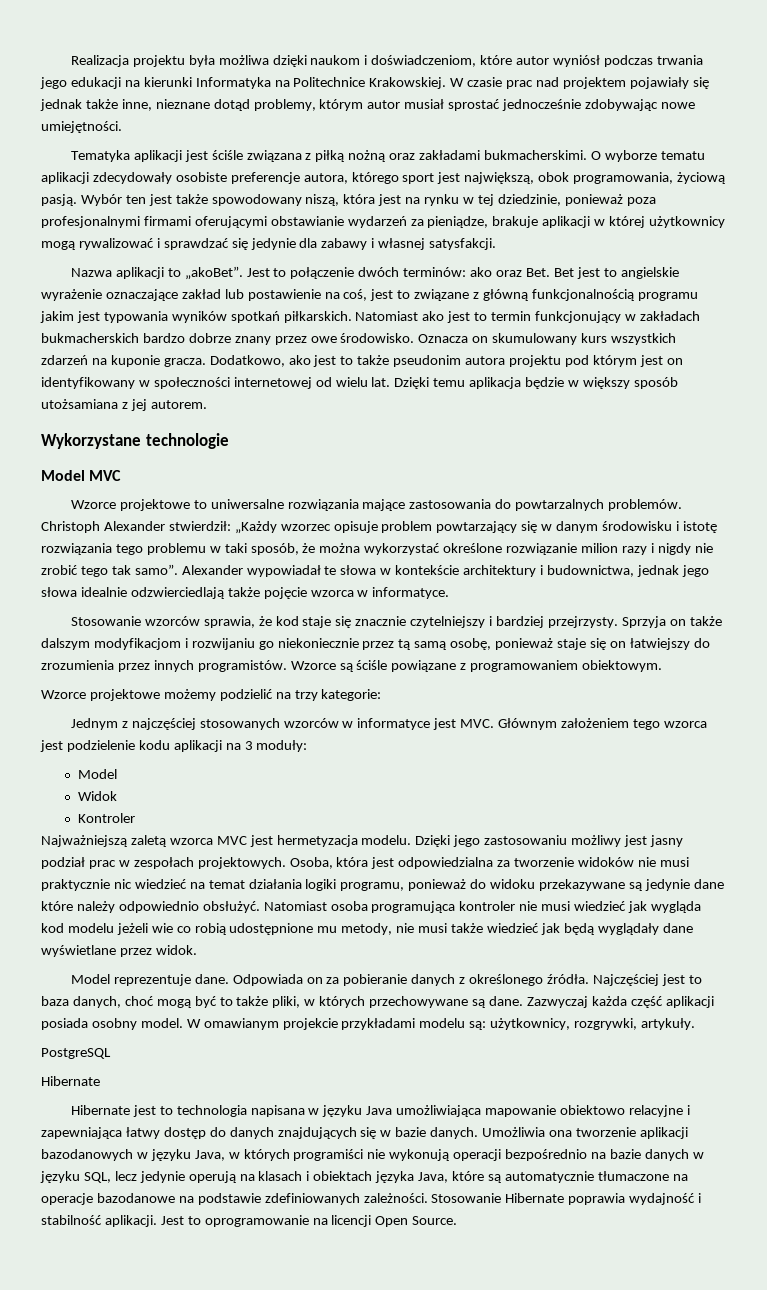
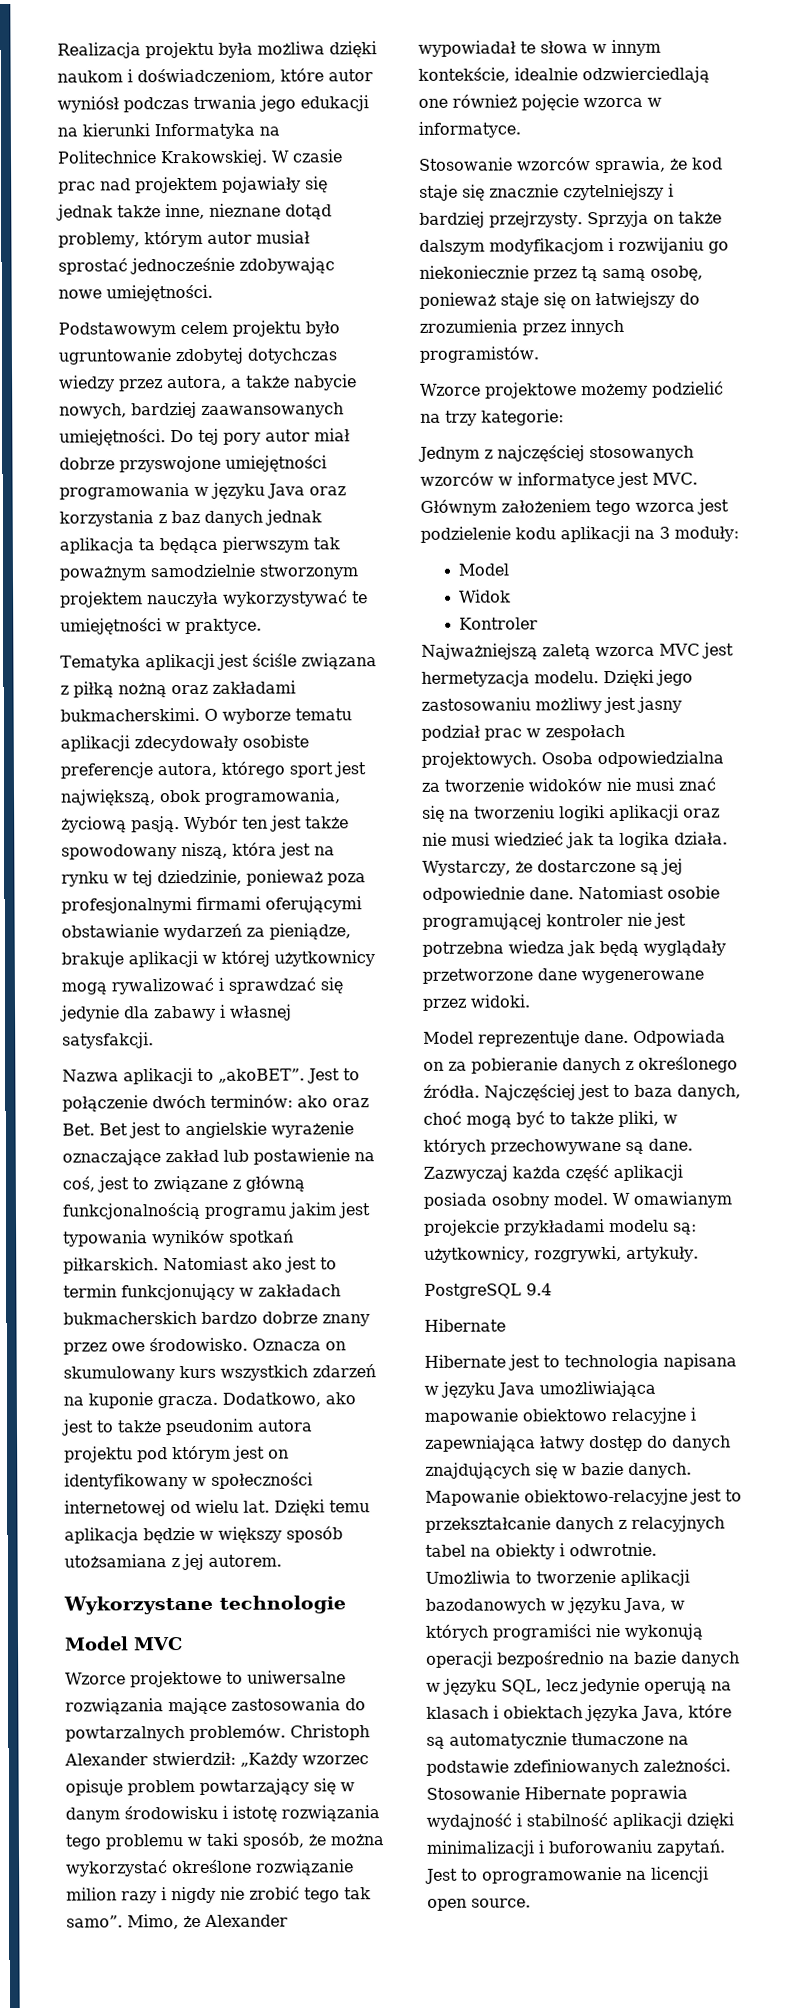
+ Podstawowym celem projektu było ugruntowanie zdobytej dotychczas wiedzy przez autora, a także nabycie nowych, bardziej zaawansowanych umiejętności. Do tej pory autor miał dobrze przyswojone umiejętności programowania w języku Java oraz korzystania z baz danych jednak aplikacja ta będąca pierwszym tak poważnym samodzielnie stworzonym projektem nauczyła wykorzystywać te umiejętności w praktyce.
- Nazwa aplikacji to „akoBet”.
+ Nazwa aplikacji to „akoBET”.
- Alexander wypowiadał te słowa w kontekście architektury i budownictwa, jednak jego słowa idealnie odzwierciedlają także pojęcie wzorca w informatyce.
+ Mimo, że Alexander wypowiadał te słowa w innym kontekście, idealnie odzwierciedlają one również pojęcie wzorca w informatyce.
- Wzorce są ściśle powiązane z programowaniem obiektowym.
- Osoba, która jest odpowiedzialna za tworzenie widoków nie musi praktycznie nic wiedzieć na temat działania logiki programu, ponieważ do widoku przekazywane są jedynie dane które należy odpowiednio obsłużyć. Natomiast osoba programująca kontroler nie musi wiedzieć jak wygląda kod modelu jeżeli wie co robią udostępnione mu metody, nie musi także wiedzieć jak będą wyglądały dane wyświetlane przez widok.
+ Osoba odpowiedzialna za tworzenie widoków nie musi znać się na tworzeniu logiki aplikacji oraz nie musi wiedzieć jak ta logika działa. Wystarczy, że dostarczone są jej odpowiednie dane. Natomiast osobie programującej kontroler nie jest potrzebna wiedza jak będą wyglądały przetworzone dane wygenerowane przez widoki.
- PostgreSQL
+ PostgreSQL 9.4
- Umożliwia ona tworzenie aplikacji bazodanowych w języku Java, w których programiści nie wykonują operacji bezpośrednio na bazie danych w języku SQL, lecz jedynie operują na klasach i obiektach języka Java, które są automatycznie tłumaczone na operacje bazodanowe na podstawie zdefiniowanych zależności.
+ Mapowanie obiektowo-relacyjne jest to przekształcanie danych z relacyjnych tabel na obiekty i odwrotnie. Umożliwia to tworzenie aplikacji bazodanowych w języku Java, w których programiści nie wykonują operacji bezpośrednio na bazie danych w języku SQL, lecz jedynie operują na klasach i obiektach języka Java, które są automatycznie tłumaczone na podstawie zdefiniowanych zależności.
- Stosowanie Hibernate poprawia wydajność i stabilność aplikacji.
+ Stosowanie Hibernate poprawia wydajność i stabilność aplikacji dzięki minimalizacji i buforowaniu zapytań.
- Jest to oprogramowanie na licencji Open Source.
+ Jest to oprogramowanie na licencji open source.

